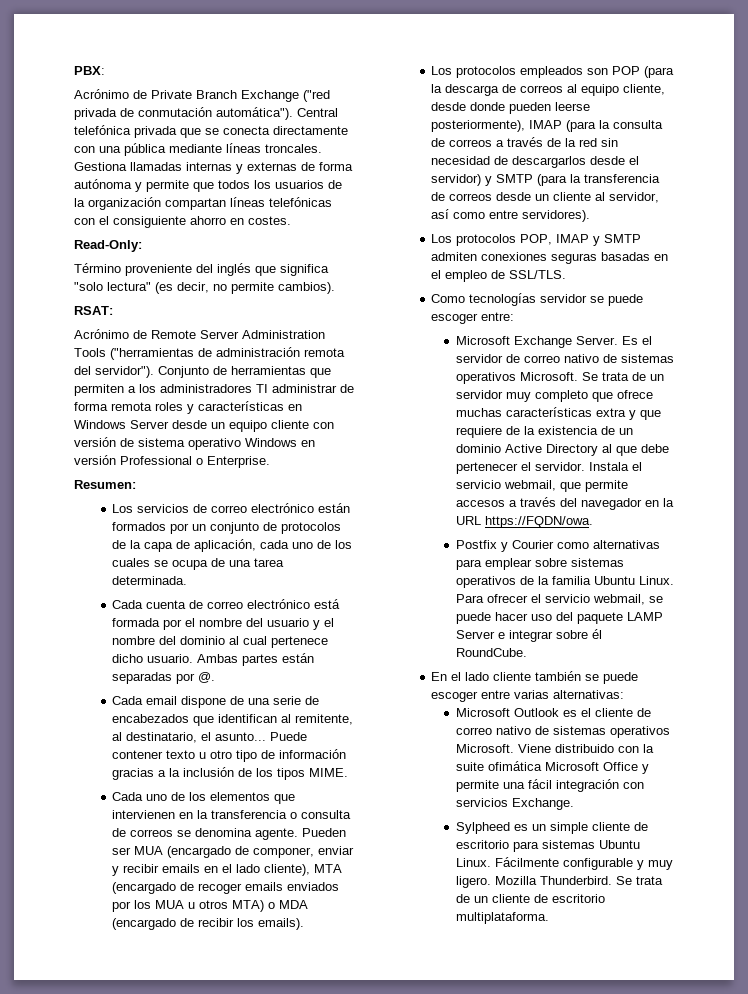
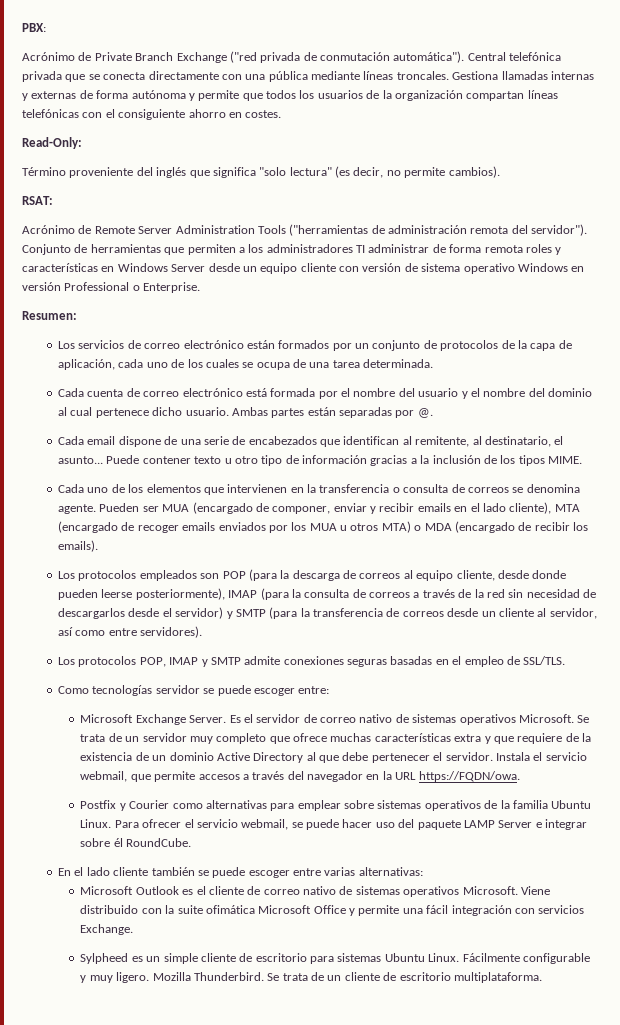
- Los protocolos POP, IMAP y SMTP admiten conexiones seguras basadas en el empleo de SSL/TLS.
+ Los protocolos POP, IMAP y SMTP admite conexiones seguras basadas en el empleo de SSL/TLS.

